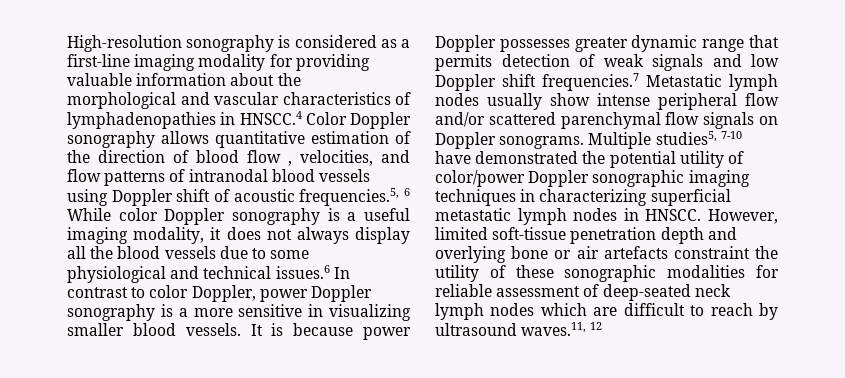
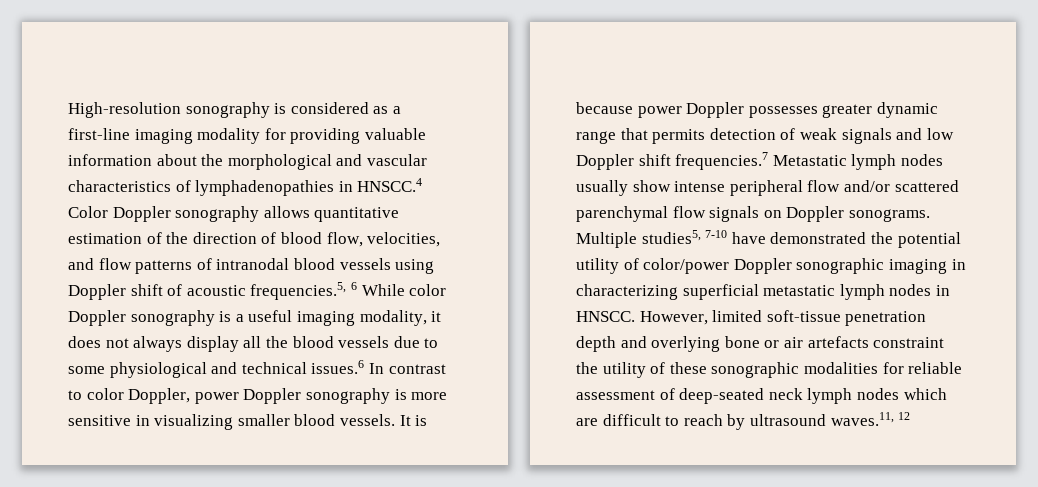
- High-resolution sonography is considered as a first-line imaging modality for providing valuable information about the morphological and vascular characteristics of lymphadenopathies in HNSCC.4 Color Doppler sonography allows quantitative estimation of the direction of blood flow , velocities, and flow patterns of intranodal blood vessels using Doppler shift of acoustic frequencies.5, 6 While color Doppler sonography is a useful imaging modality, it does not always display all the blood vessels due to some physiological and technical issues.6 In contrast to color Doppler, power Doppler sonography is a more sensitive in visualizing smaller blood vessels.
+ High-resolution sonography is considered as a first-line imaging modality for providing valuable information about the morphological and vascular characteristics of lymphadenopathies in HNSCC.4 Color Doppler sonography allows quantitative estimation of the direction of blood flow, velocities, and flow patterns of intranodal blood vessels using Doppler shift of acoustic frequencies.5, 6 While color Doppler sonography is a useful imaging modality, it does not always display all the blood vessels due to some physiological and technical issues.6 In contrast to color Doppler, power Doppler sonography is more sensitive in visualizing smaller blood vessels.
- Multiple studies5, 7-10 have demonstrated the potential utility of color/power Doppler sonographic imaging techniques in characterizing superficial metastatic lymph nodes in HNSCC.
+ Multiple studies5, 7-10 have demonstrated the potential utility of color/power Doppler sonographic imaging in characterizing superficial metastatic lymph nodes in HNSCC.

